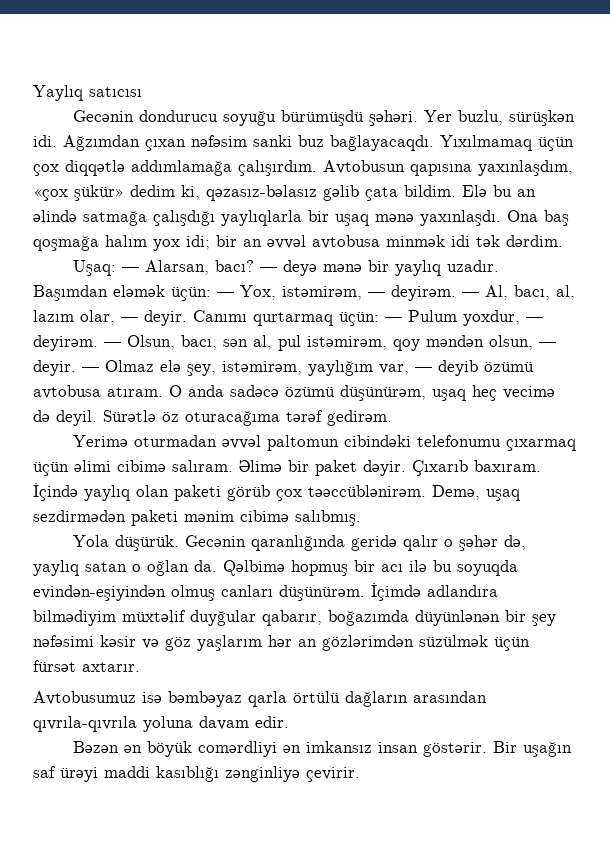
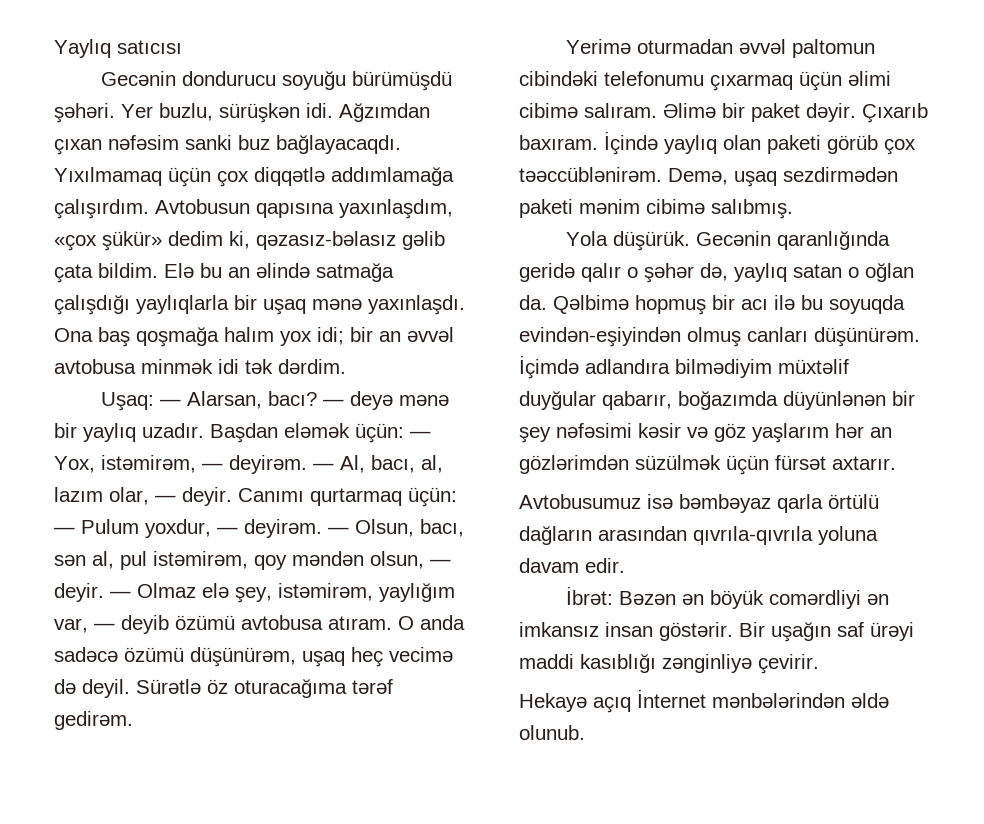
- Başımdan eləmək üçün: — Yox, istəmirəm, — deyirəm.
+ Başdan eləmək üçün: — Yox, istəmirəm, — deyirəm.
- Bəzən ən böyük comərdliyi ən imkansız insan göstərir.
+ İbrət: Bəzən ən böyük comərdliyi ən imkansız insan göstərir.
+ Hekayə açıq İnternet mənbələrindən əldə olunub.

